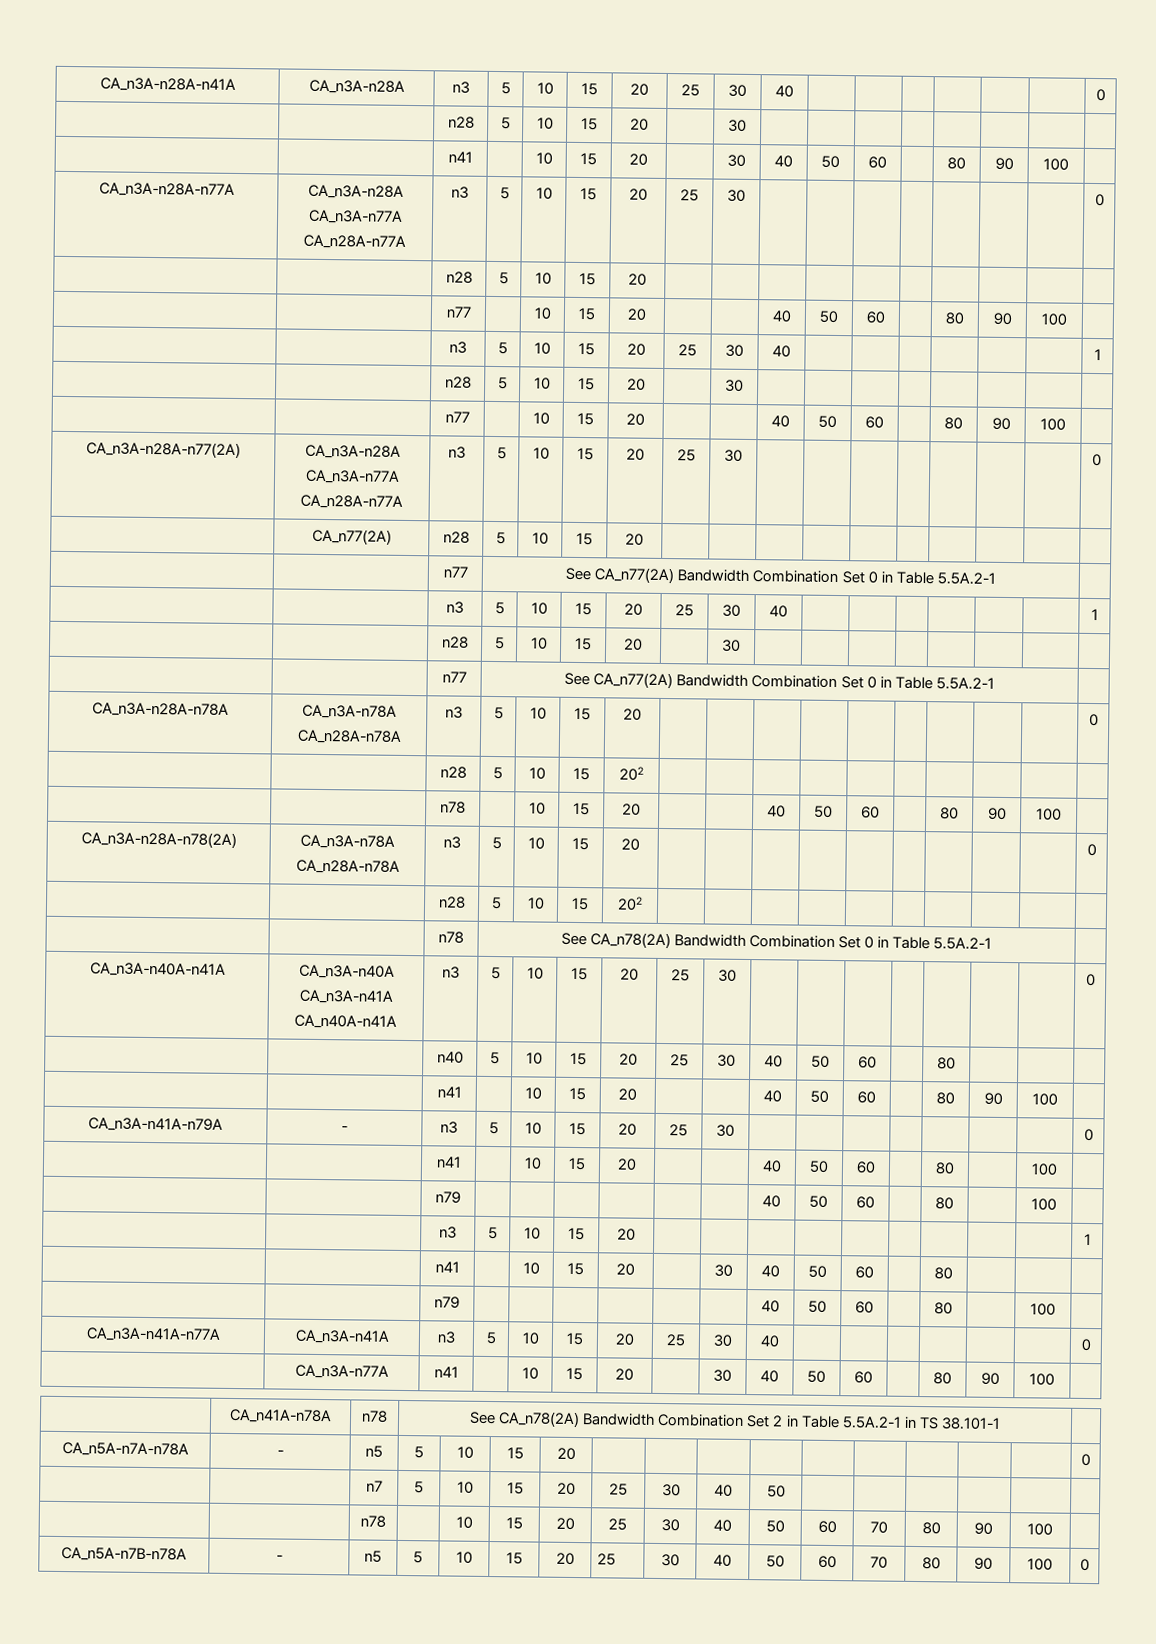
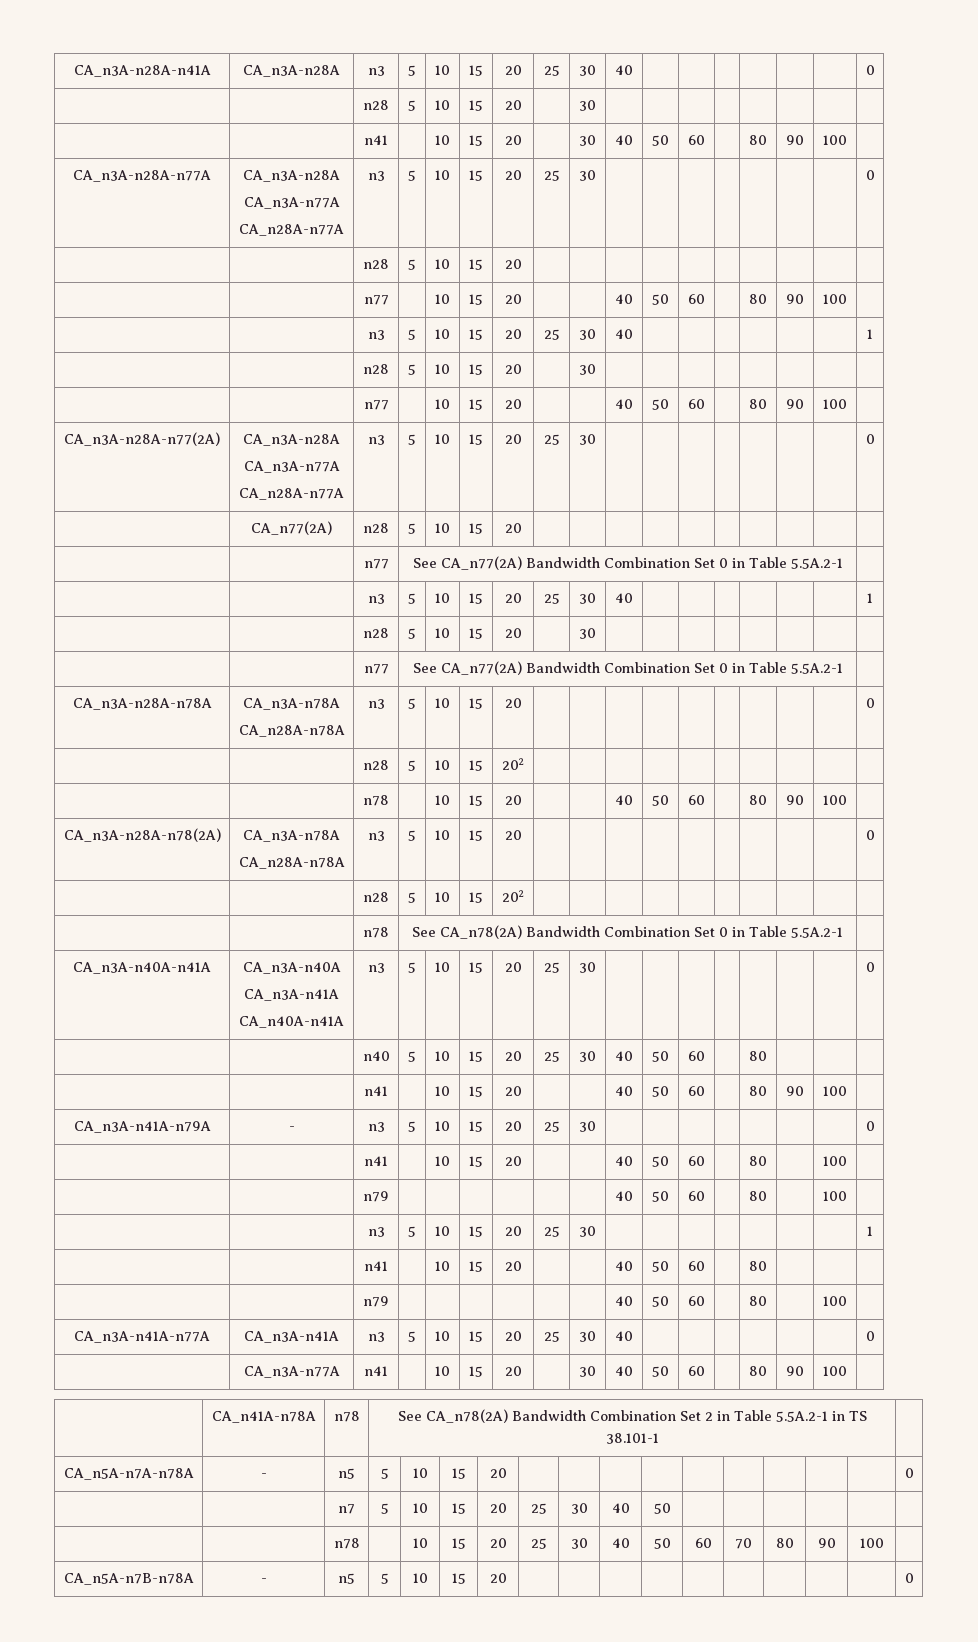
- | | n3 | 5 | 10 | 15 | 20 | | | | | | | | | | 1
- | | n41 | | 10 | 15 | 20 | | 30 | 40 | 50 | 60 | | 80 | | |
+ | | n3 | 5 | 10 | 15 | 20 | 25 | 30 | | | | | | | | 1
+ | | n41 | | 10 | 15 | 20 | | | 40 | 50 | 60 | | 80 | | |
- CA_n5A-n7B-n78A | - | n5 | 5 | 10 | 15 | 20 | 25 | 30 | 40 | 50 | 60 | 70 | 80 | 90 | 100 | 0
+ CA_n5A-n7B-n78A | - | n5 | 5 | 10 | 15 | 20 | | | | | | | | | | 0

